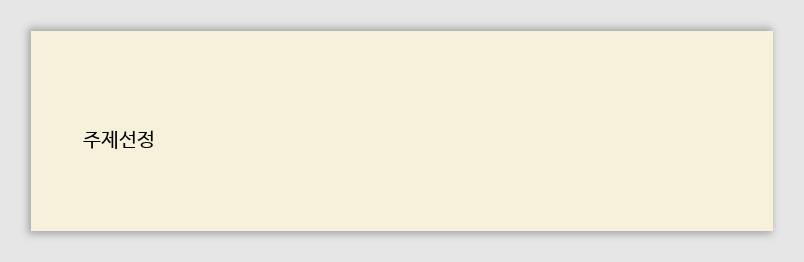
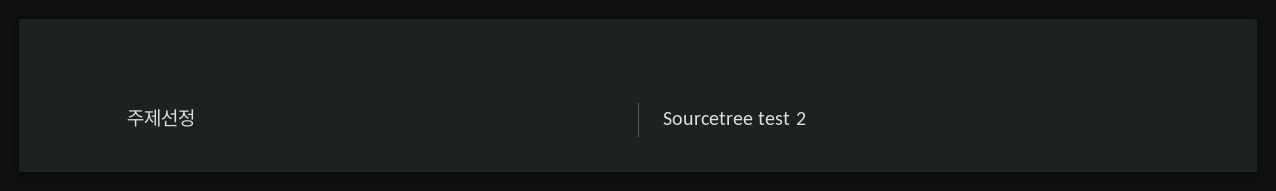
+ Sourcetree test 2

